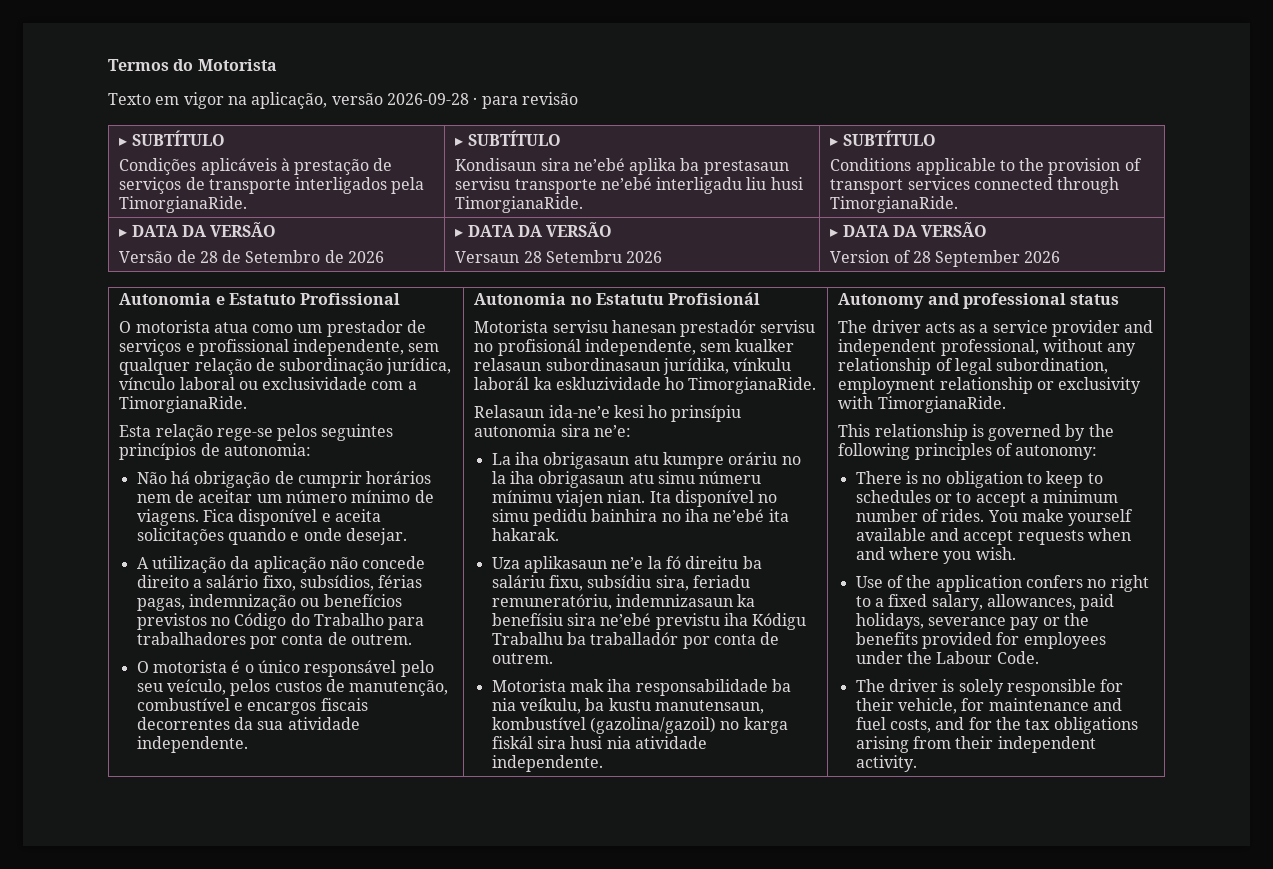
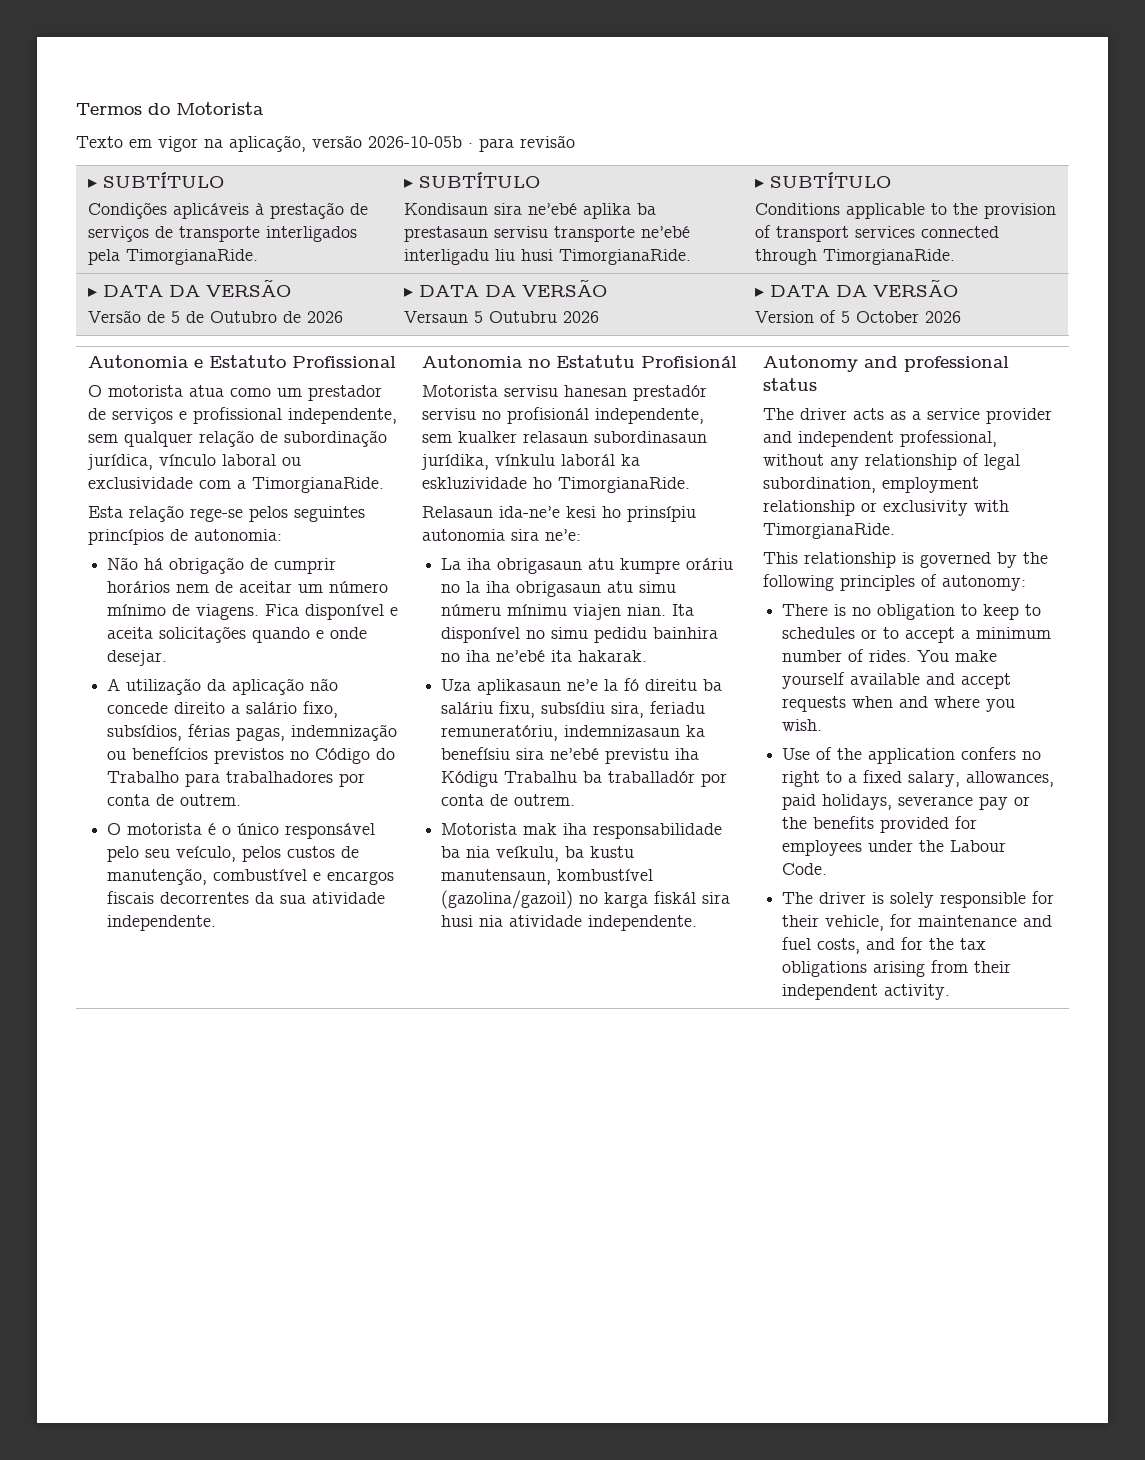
- Texto em vigor na aplicação, versão 2026-09-28 · para revisão
+ Texto em vigor na aplicação, versão 2026-10-05b · para revisão
  Conditions applicable to the provision of transport services connected through TimorgianaRide.
  ▸ DATA DA VERSÃO
- Versão de 28 de Setembro de 2026 | ▸ DATA DA VERSÃO
- Versaun 28 Setembru 2026 | ▸ DATA DA VERSÃO
- Version of 28 September 2026
+ Versão de 5 de Outubro de 2026 | ▸ DATA DA VERSÃO
+ Versaun 5 Outubru 2026 | ▸ DATA DA VERSÃO
+ Version of 5 October 2026

